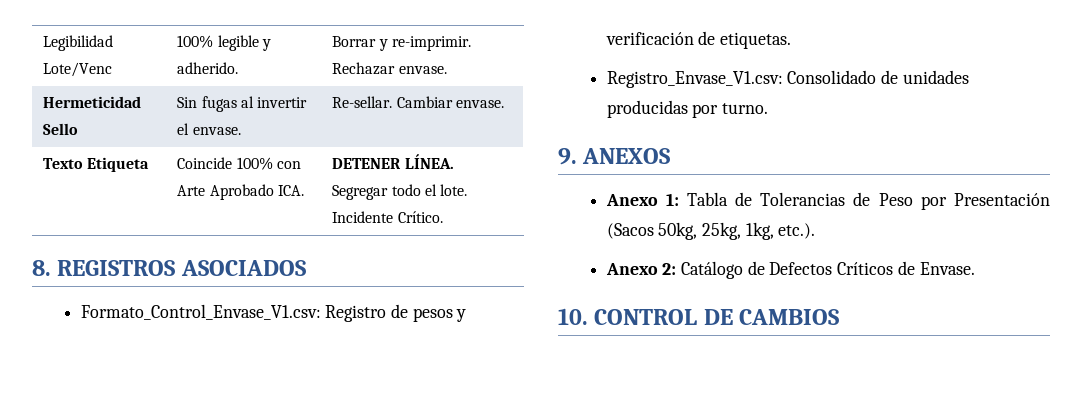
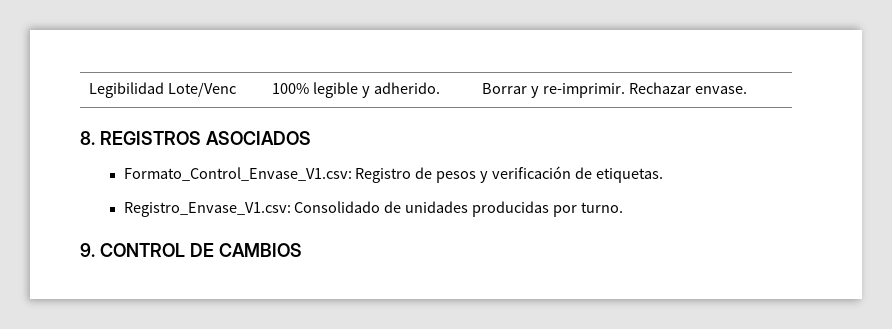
- Hermeticidad Sello | Sin fugas al invertir el envase. | Re-sellar. Cambiar envase.
- Texto Etiqueta | Coincide 100% con Arte Aprobado ICA. | DETENER LÍNEA. Segregar todo el lote. Incidente Crítico.
- 9. ANEXOS
- Anexo 1: Tabla de Tolerancias de Peso por Presentación (Sacos 50kg, 25kg, 1kg, etc.).
- Anexo 2: Catálogo de Defectos Críticos de Envase.
- 10. CONTROL DE CAMBIOS
+ 9. CONTROL DE CAMBIOS

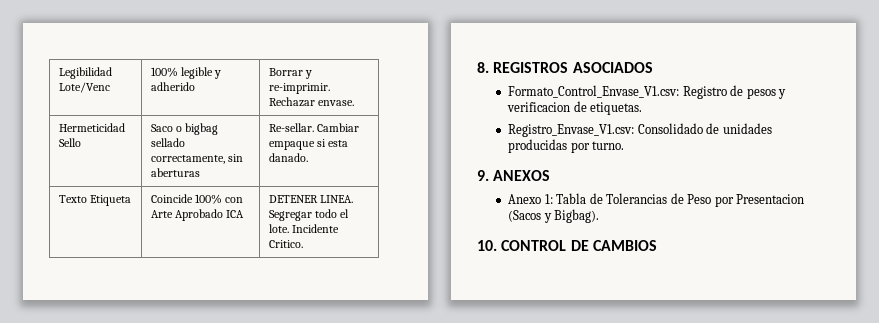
- Legibilidad Lote/Venc | 100% legible y adherido. | Borrar y re-imprimir. Rechazar envase.
+ Legibilidad Lote/Venc | 100% legible y adherido | Borrar y re-imprimir. Rechazar envase.
+ Hermeticidad Sello | Saco o bigbag sellado correctamente, sin aberturas | Re-sellar. Cambiar empaque si esta danado.
+ Texto Etiqueta | Coincide 100% con Arte Aprobado ICA | DETENER LINEA. Segregar todo el lote. Incidente Critico.
- Formato_Control_Envase_V1.csv: Registro de pesos y verificación de etiquetas.
+ Formato_Control_Envase_V1.csv: Registro de pesos y verificacion de etiquetas.
- 9. CONTROL DE CAMBIOS
+ 9. ANEXOS
+ Anexo 1: Tabla de Tolerancias de Peso por Presentacion (Sacos y Bigbag).
+ 10. CONTROL DE CAMBIOS

